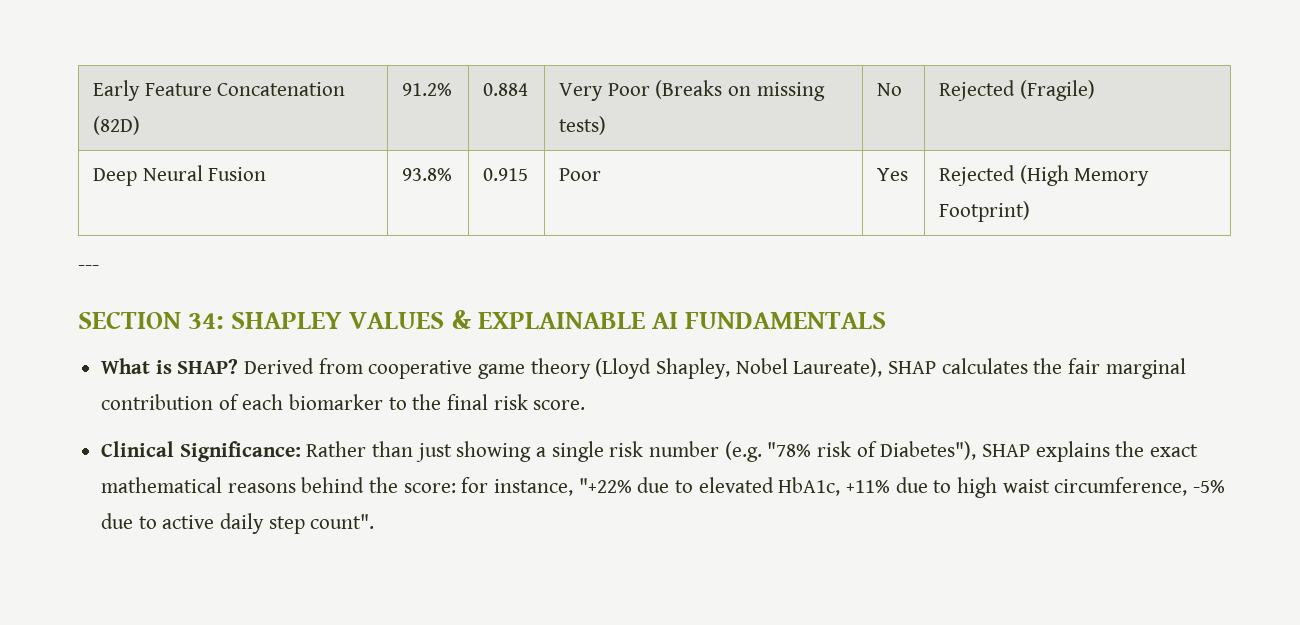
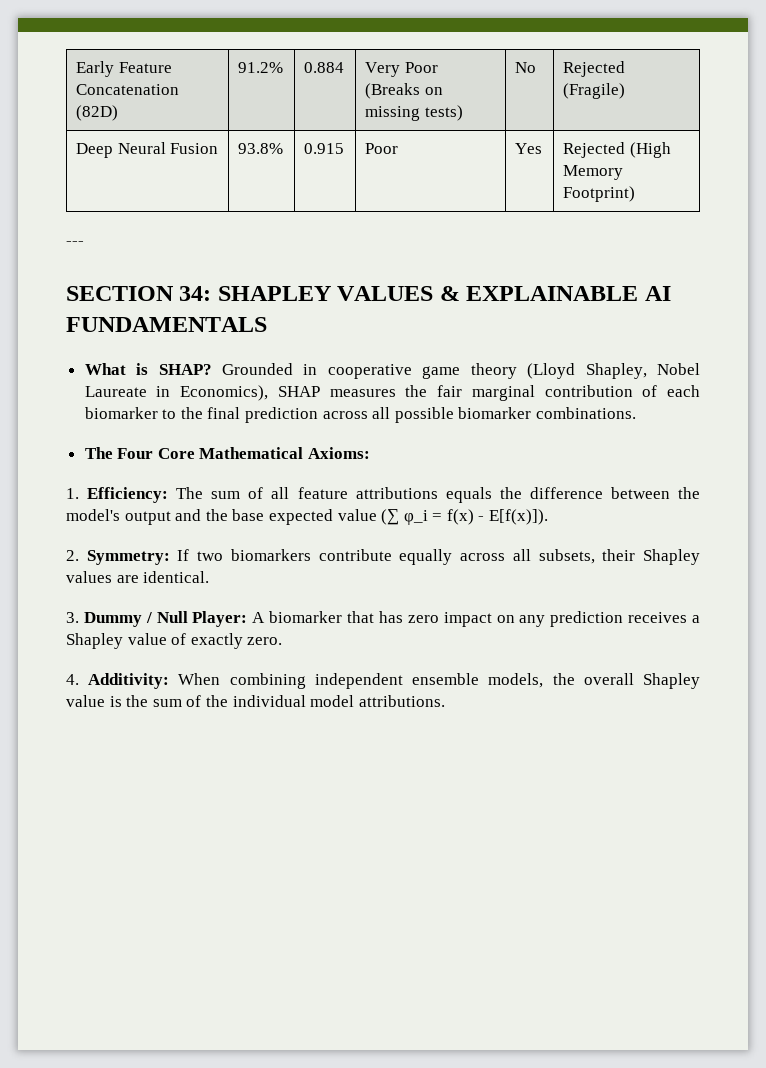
- Derived from cooperative game theory (Lloyd Shapley, Nobel Laureate), SHAP calculates the fair marginal contribution of each biomarker to the final risk score.
- Clinical Significance: Rather than just showing a single risk number (e.g. "78% risk of Diabetes"), SHAP explains the exact mathematical reasons behind the score: for instance, "+22% due to elevated HbA1c, +11% due to high waist circumference, -5% due to active daily step count".
+ Grounded in cooperative game theory (Lloyd Shapley, Nobel Laureate in Economics), SHAP measures the fair marginal contribution of each biomarker to the final prediction across all possible biomarker combinations.
+ The Four Core Mathematical Axioms:
+ 1. Efficiency: The sum of all feature attributions equals the difference between the model's output and the base expected value (∑ φ_i = f(x) - E[f(x)]).
+ 2. Symmetry: If two biomarkers contribute equally across all subsets, their Shapley values are identical.
+ 3. Dummy / Null Player: A biomarker that has zero impact on any prediction receives a Shapley value of exactly zero.
+ 4. Additivity: When combining independent ensemble models, the overall Shapley value is the sum of the individual model attributions.

